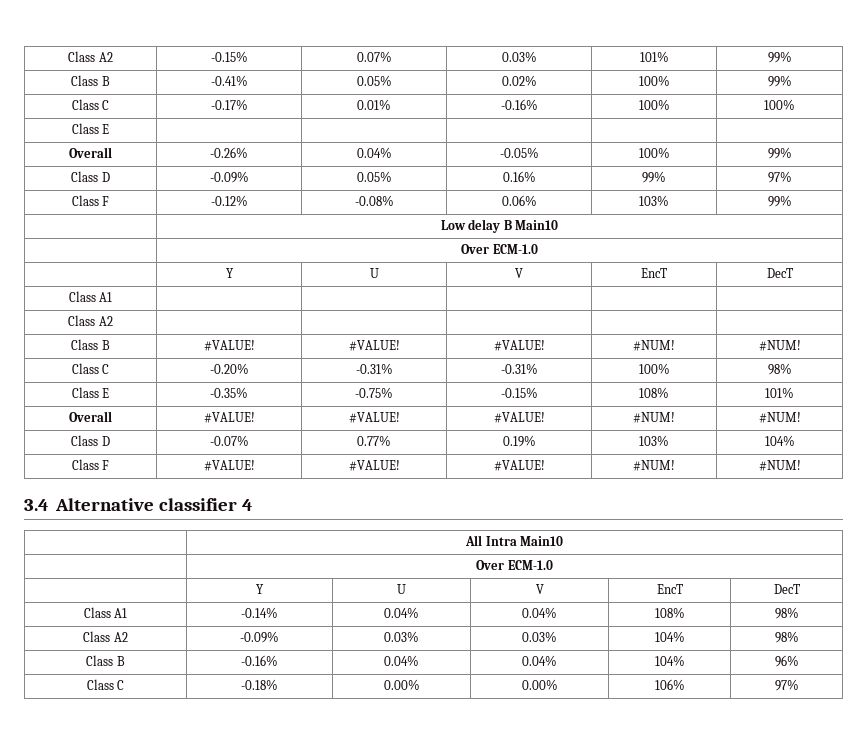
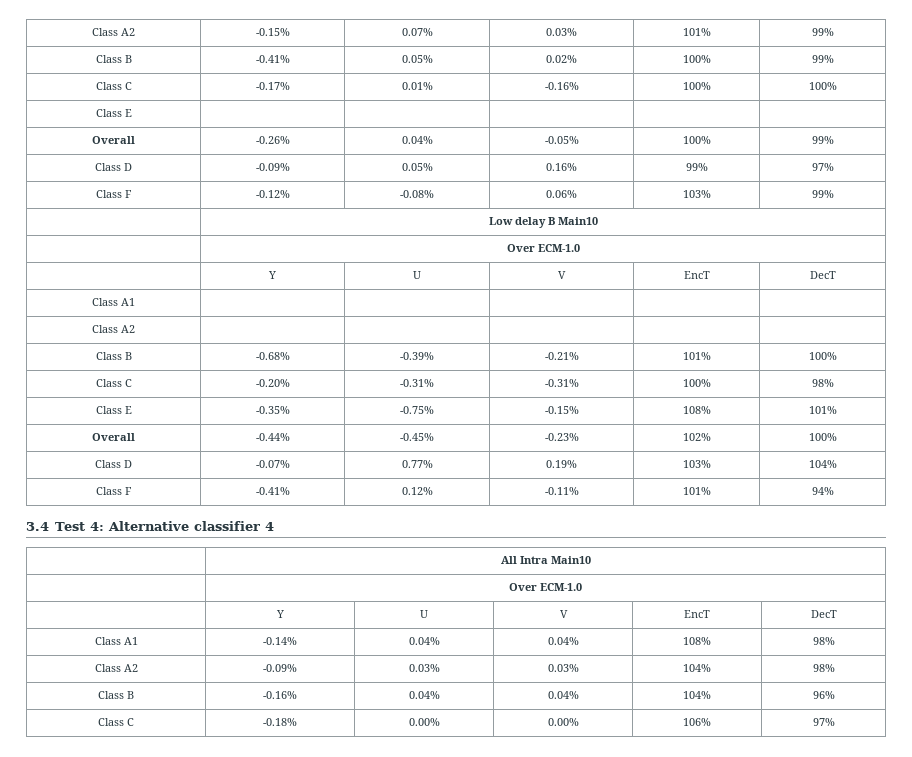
- Class B | #VALUE! | #VALUE! | #VALUE! | #NUM! | #NUM!
+ Class B | -0.68% | -0.39% | -0.21% | 101% | 100%
- Overall | #VALUE! | #VALUE! | #VALUE! | #NUM! | #NUM!
+ Overall | -0.44% | -0.45% | -0.23% | 102% | 100%
- Class F | #VALUE! | #VALUE! | #VALUE! | #NUM! | #NUM!
+ Class F | -0.41% | 0.12% | -0.11% | 101% | 94%
- 3.4 Alternative classifier 4
+ 3.4 Test 4: Alternative classifier 4

